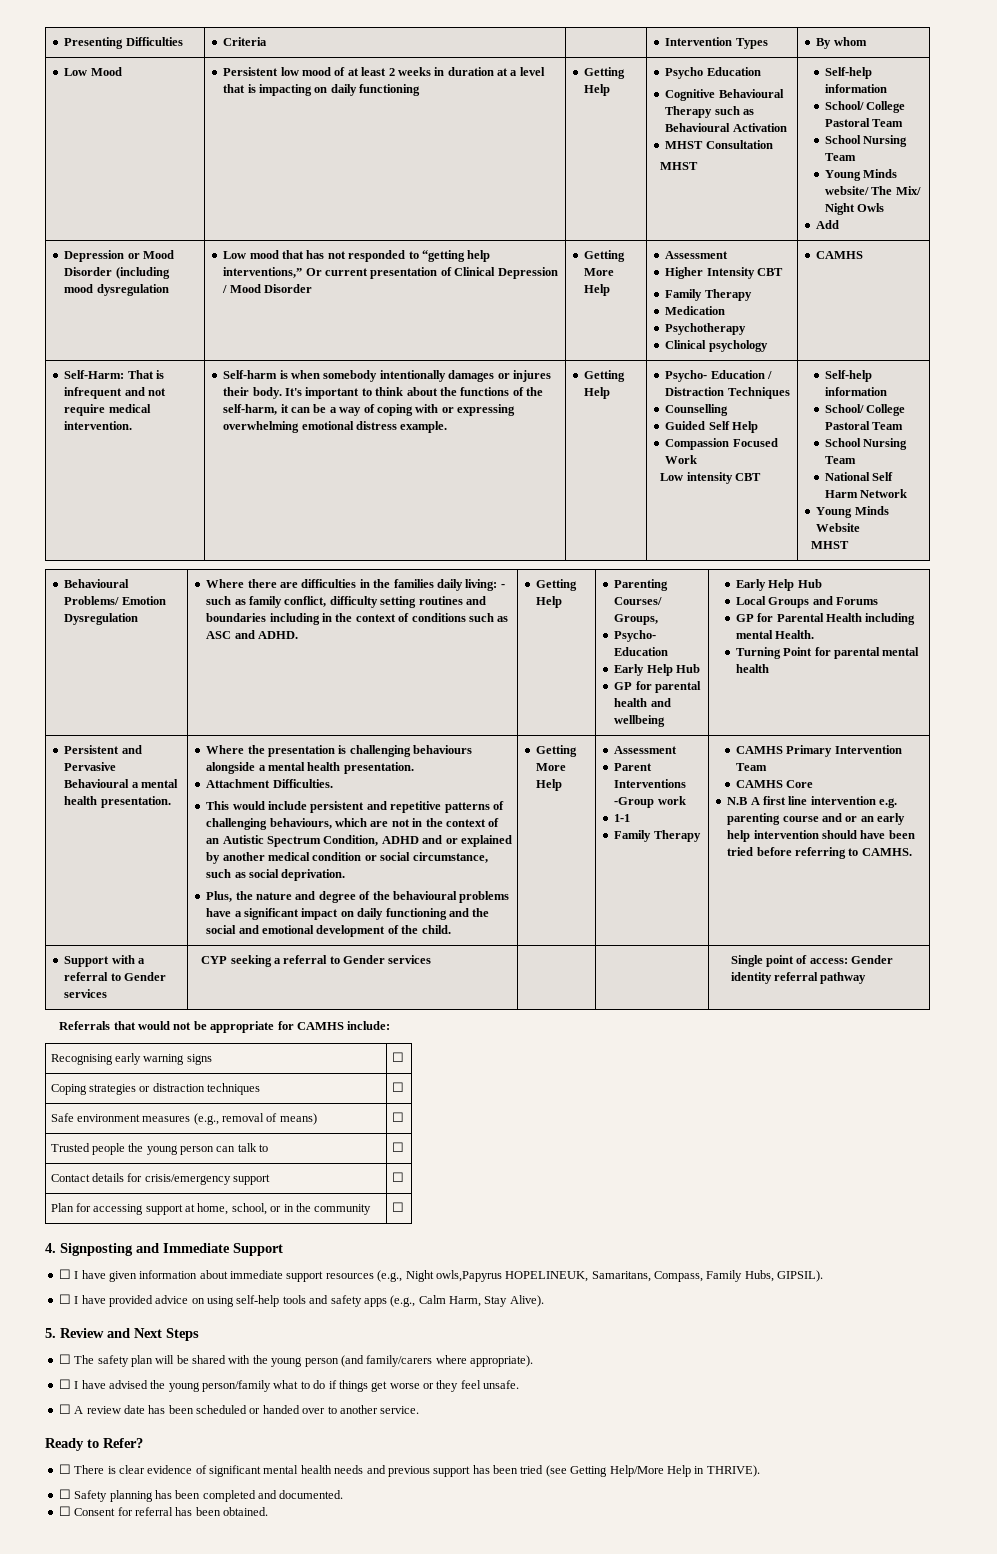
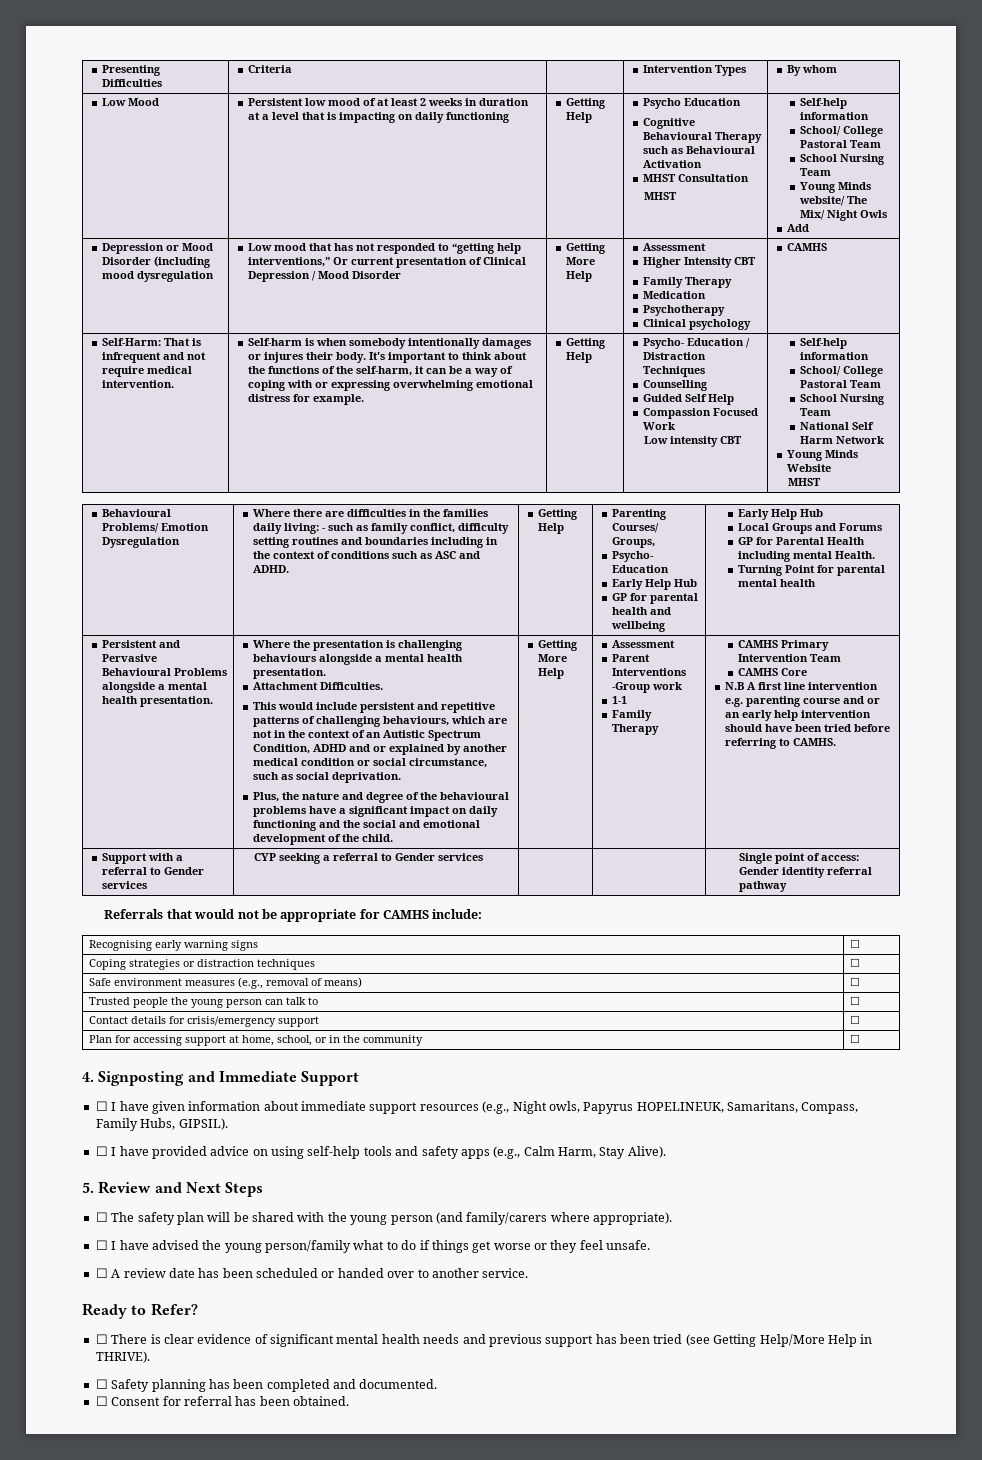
- It's important to think about the functions of the self-harm, it can be a way of coping with or expressing overwhelming emotional distress example.
+ It's important to think about the functions of the self-harm, it can be a way of coping with or expressing overwhelming emotional distress for example.
- Persistent and Pervasive Behavioural a mental health presentation.
+ Persistent and Pervasive Behavioural Problems alongside a mental health presentation.
- ☐ I have given information about immediate support resources (e.g., Night owls,Papyrus HOPELINEUK, Samaritans, Compass, Family Hubs, GIPSIL).
+ ☐ I have given information about immediate support resources (e.g., Night owls, Papyrus HOPELINEUK, Samaritans, Compass, Family Hubs, GIPSIL).

